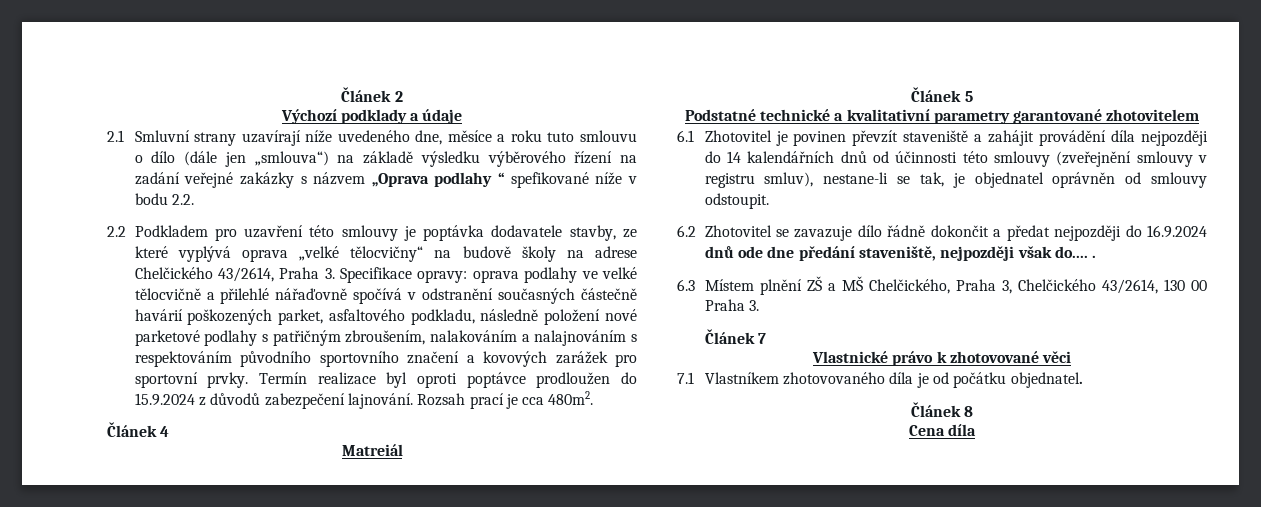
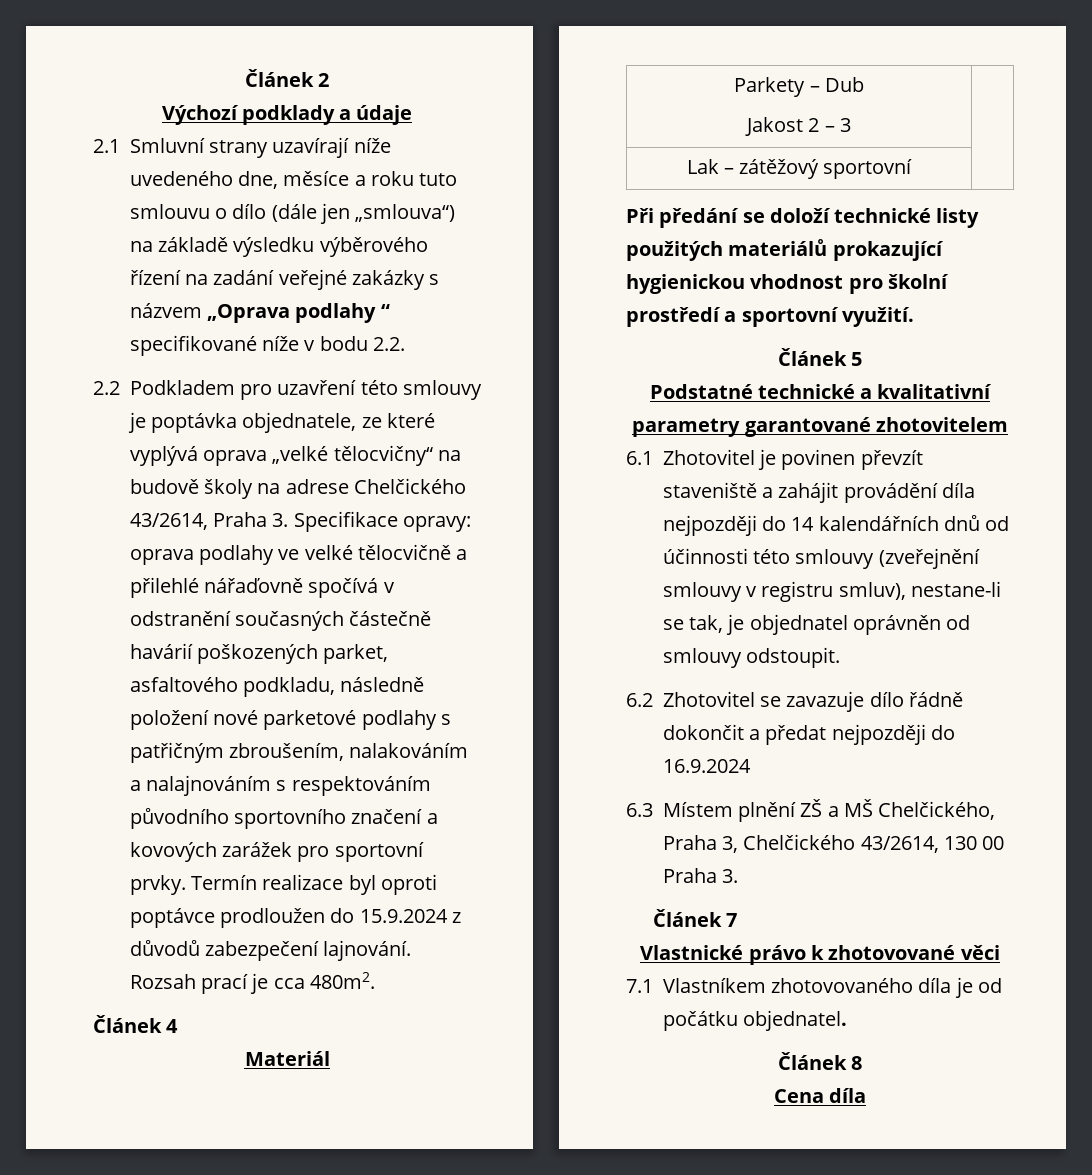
- 2.1 Smluvní strany uzavírají níže uvedeného dne, měsíce a roku tuto smlouvu o dílo (dále jen „smlouva“) na základě výsledku výběrového řízení na zadání veřejné zakázky s názvem „Oprava podlahy “ spefikované níže v bodu 2.2.
+ 2.1 Smluvní strany uzavírají níže uvedeného dne, měsíce a roku tuto smlouvu o dílo (dále jen „smlouva“) na základě výsledku výběrového řízení na zadání veřejné zakázky s názvem „Oprava podlahy “ specifikované níže v bodu 2.2.
- 2.2 Podkladem pro uzavření této smlouvy je poptávka dodavatele stavby, ze které vyplývá oprava „velké tělocvičny“ na budově školy na adrese Chelčického 43/2614, Praha 3. Specifikace opravy:
+ 2.2 Podkladem pro uzavření této smlouvy je poptávka objednatele, ze které vyplývá oprava „velké tělocvičny“ na budově školy na adrese Chelčického 43/2614, Praha 3. Specifikace opravy:
- Matreiál
+ Materiál
+ Parkety – Dub
+ Jakost 2 – 3 |
+ Lak – zátěžový sportovní |
+ Při předání se doloží technické listy použitých materiálů prokazující hygienickou vhodnost pro školní prostředí a sportovní využití.
- 6.2 Zhotovitel se zavazuje dílo řádně dokončit a předat nejpozději do 16.9.2024 dnů ode dne předání staveniště, nejpozději však do.... .
+ 6.2 Zhotovitel se zavazuje dílo řádně dokončit a předat nejpozději do 16.9.2024

